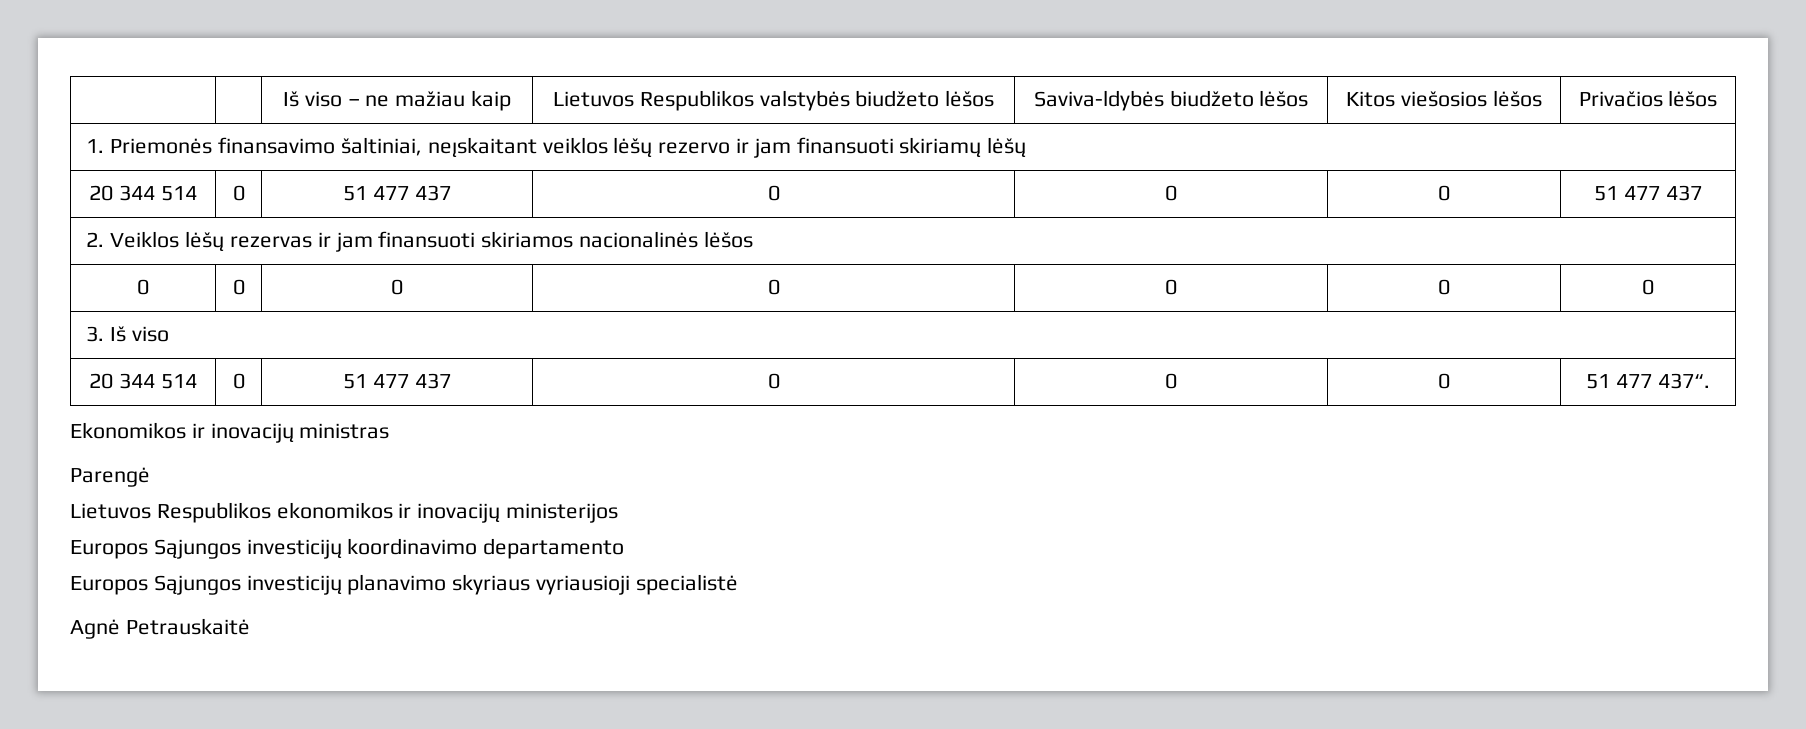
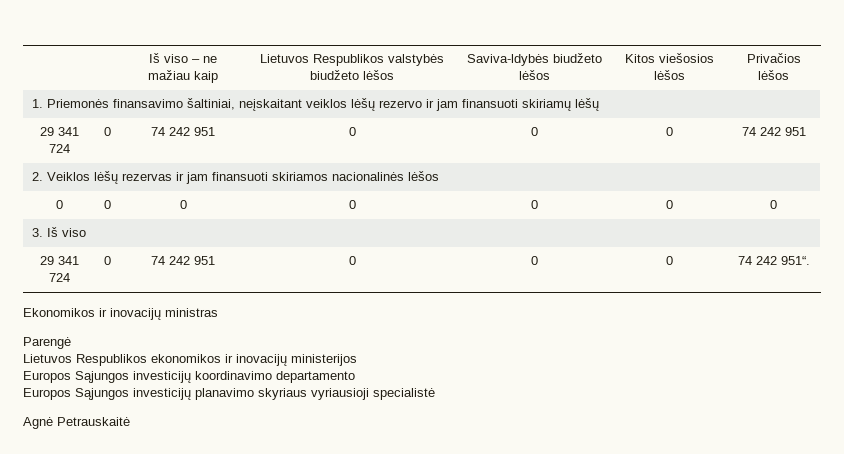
- 20 344 514 | 0 | 51 477 437 | 0 | 0 | 0 | 51 477 437
+ 29 341 724 | 0 | 74 242 951 | 0 | 0 | 0 | 74 242 951
- 20 344 514 | 0 | 51 477 437 | 0 | 0 | 0 | 51 477 437“.
+ 29 341 724 | 0 | 74 242 951 | 0 | 0 | 0 | 74 242 951“.

